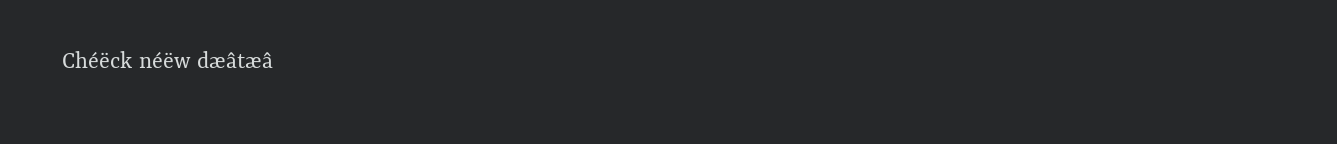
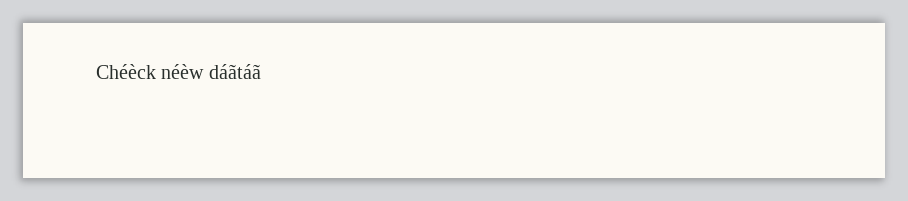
- Chéëck néëw dæâtæâ
+ Chéèck néèw dáãtáã

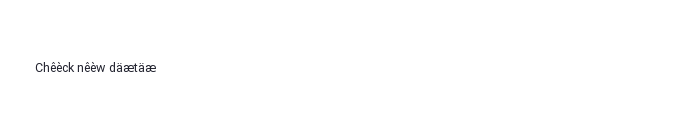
- Chéèck néèw dáãtáã
+ Chêèck nêèw däætäæ

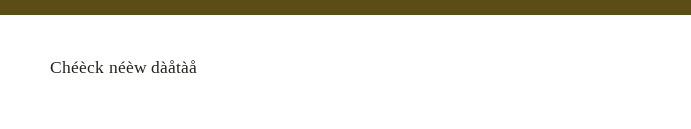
- Chêèck nêèw däætäæ
+ Chéèck néèw dàåtàå

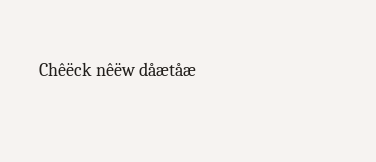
- Chéèck néèw dàåtàå
+ Chêëck nêëw dåætåæ

